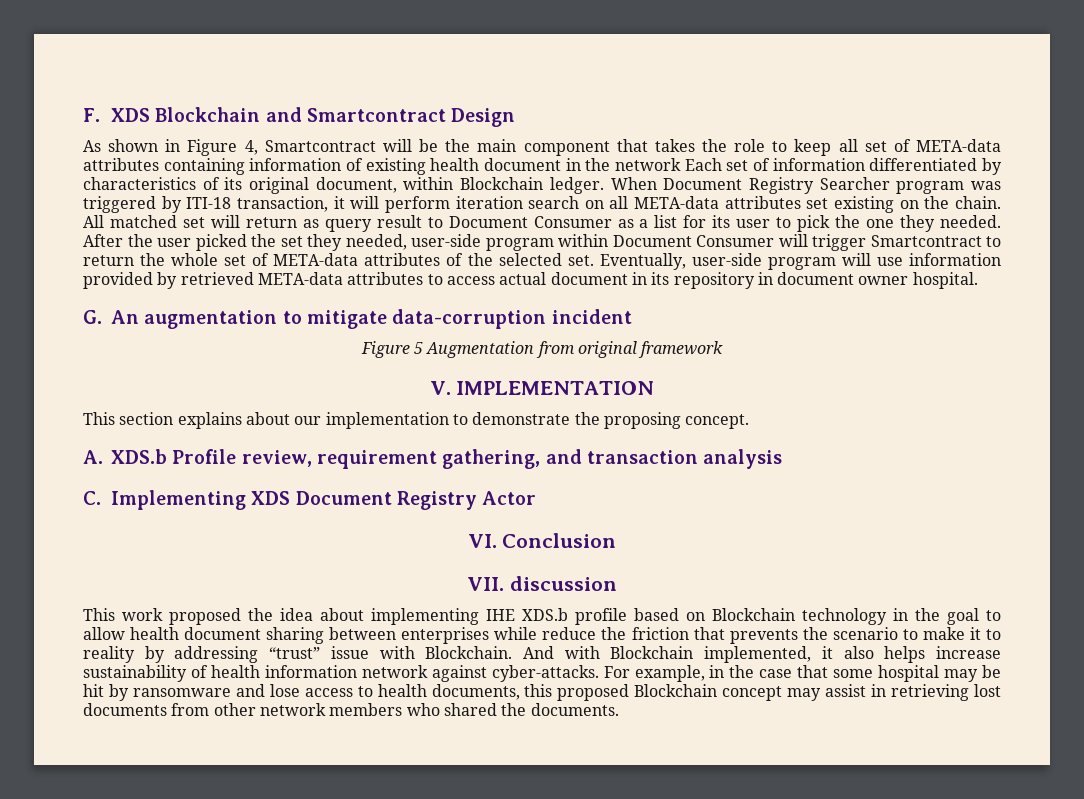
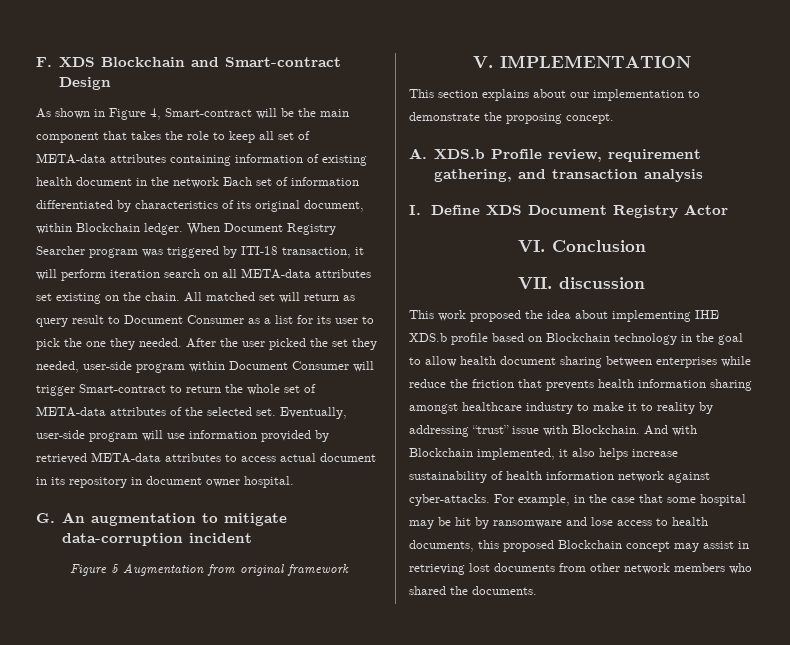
- F. XDS Blockchain and Smartcontract Design
+ F. XDS Blockchain and Smart-contract Design
- As shown in Figure 4, Smartcontract will be the main component that takes the role to keep all set of META-data attributes containing information of existing health document in the network Each set of information differentiated by characteristics of its original document, within Blockchain ledger.
+ As shown in Figure 4, Smart-contract will be the main component that takes the role to keep all set of META-data attributes containing information of existing health document in the network Each set of information differentiated by characteristics of its original document, within Blockchain ledger.
- After the user picked the set they needed, user-side program within Document Consumer will trigger Smartcontract to return the whole set of META-data attributes of the selected set.
+ After the user picked the set they needed, user-side program within Document Consumer will trigger Smart-contract to return the whole set of META-data attributes of the selected set.
- C. Implementing XDS Document Registry Actor
+ I. Define XDS Document Registry Actor
- This work proposed the idea about implementing IHE XDS.b profile based on Blockchain technology in the goal to allow health document sharing between enterprises while reduce the friction that prevents the scenario to make it to reality by addressing “trust” issue with Blockchain.
+ This work proposed the idea about implementing IHE XDS.b profile based on Blockchain technology in the goal to allow health document sharing between enterprises while reduce the friction that prevents health information sharing amongst healthcare industry to make it to reality by addressing “trust” issue with Blockchain.

